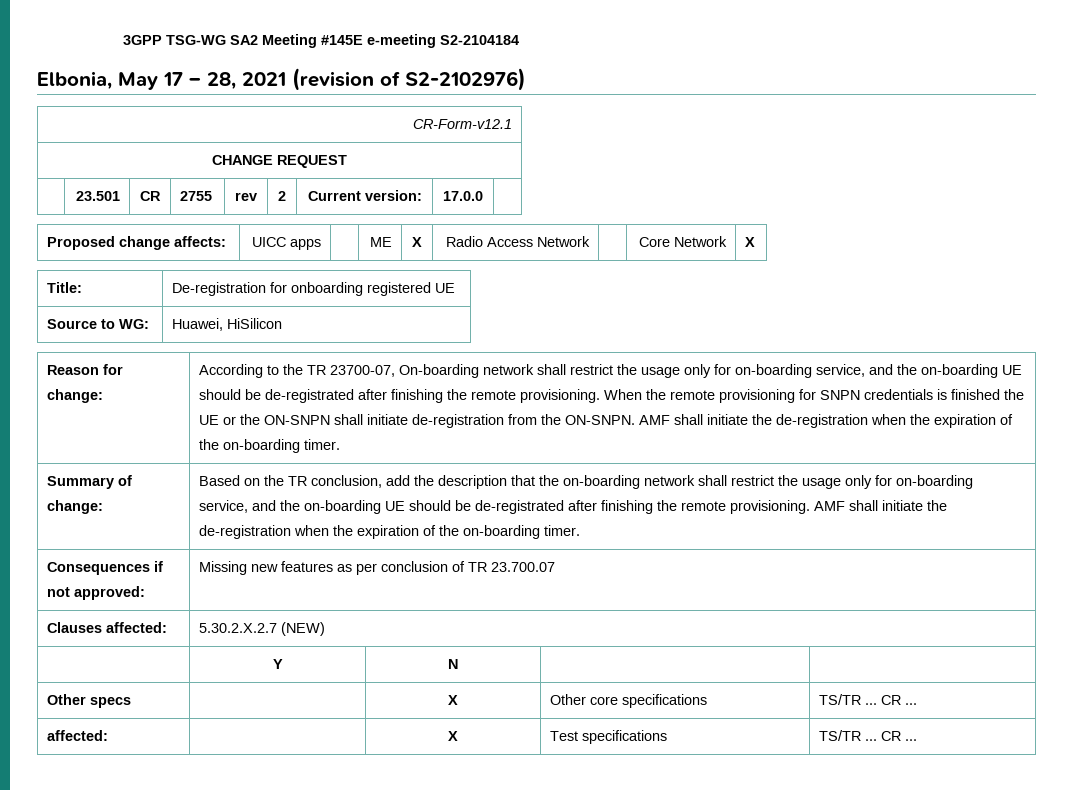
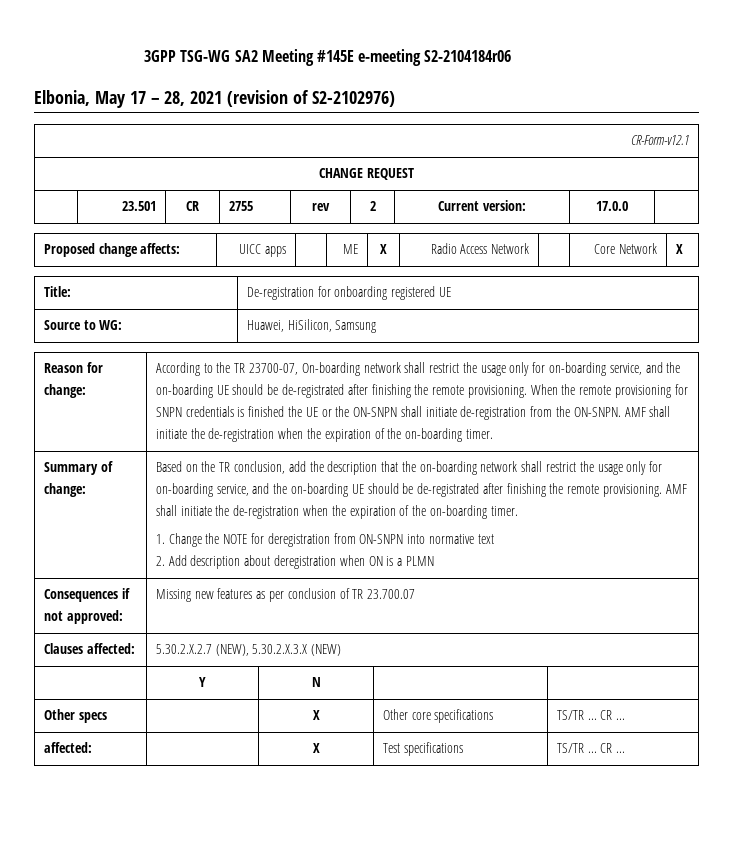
- 3GPP TSG-WG SA2 Meeting #145E e-meeting S2-2104184
+ 3GPP TSG-WG SA2 Meeting #145E e-meeting S2-2104184r06
- Source to WG: | Huawei, HiSilicon
+ Source to WG: | Huawei, HiSilicon, Samsung
+ 1. Change the NOTE for deregistration from ON-SNPN into normative text
+ 2. Add description about deregistration when ON is a PLMN
- Clauses affected: | 5.30.2.X.2.7 (NEW)
+ Clauses affected: | 5.30.2.X.2.7 (NEW), 5.30.2.X.3.X (NEW)

